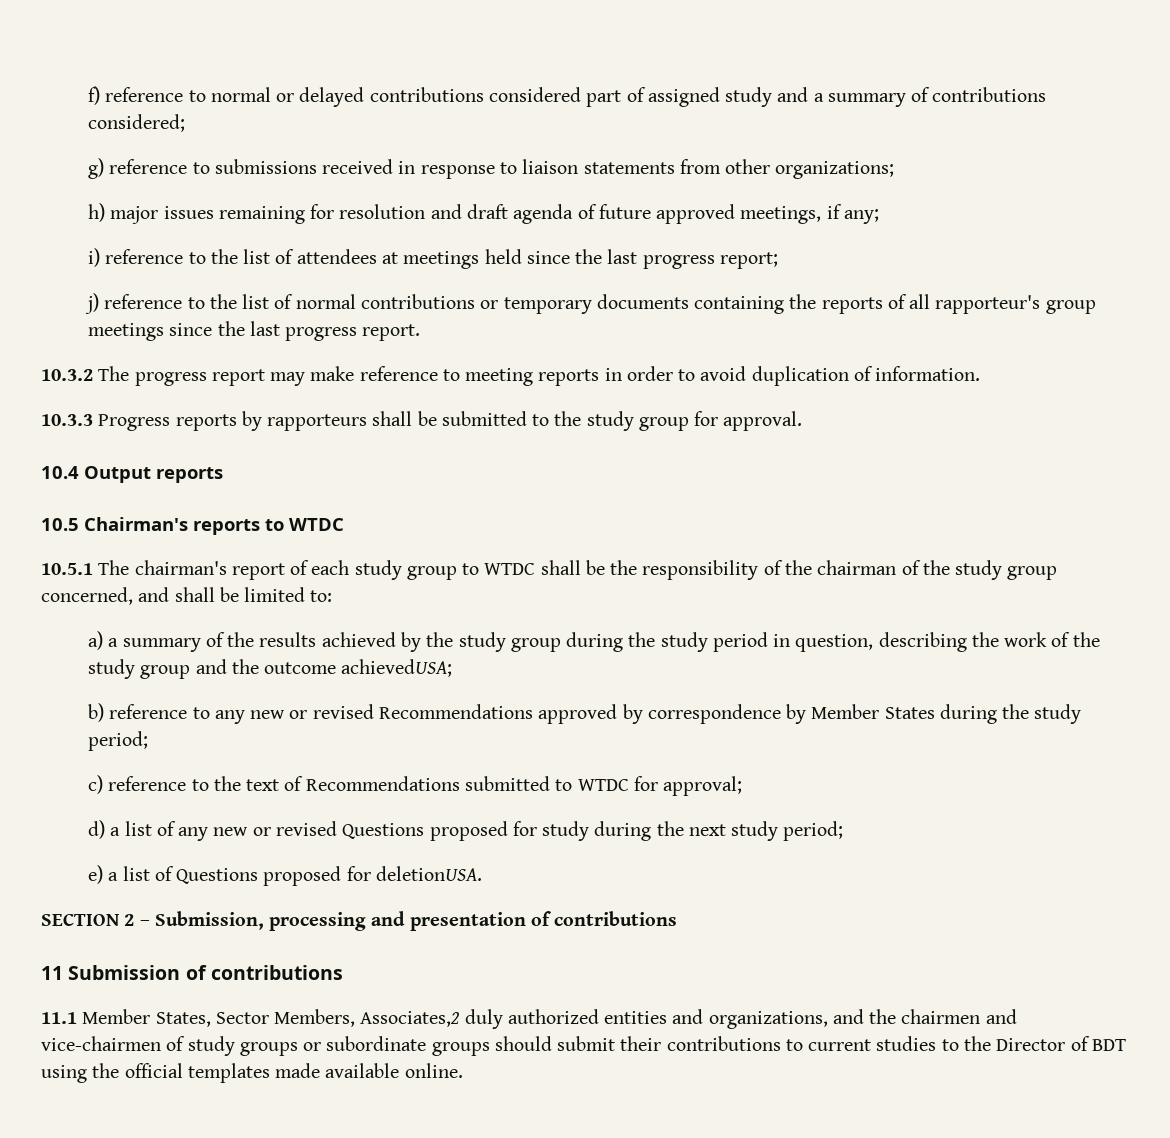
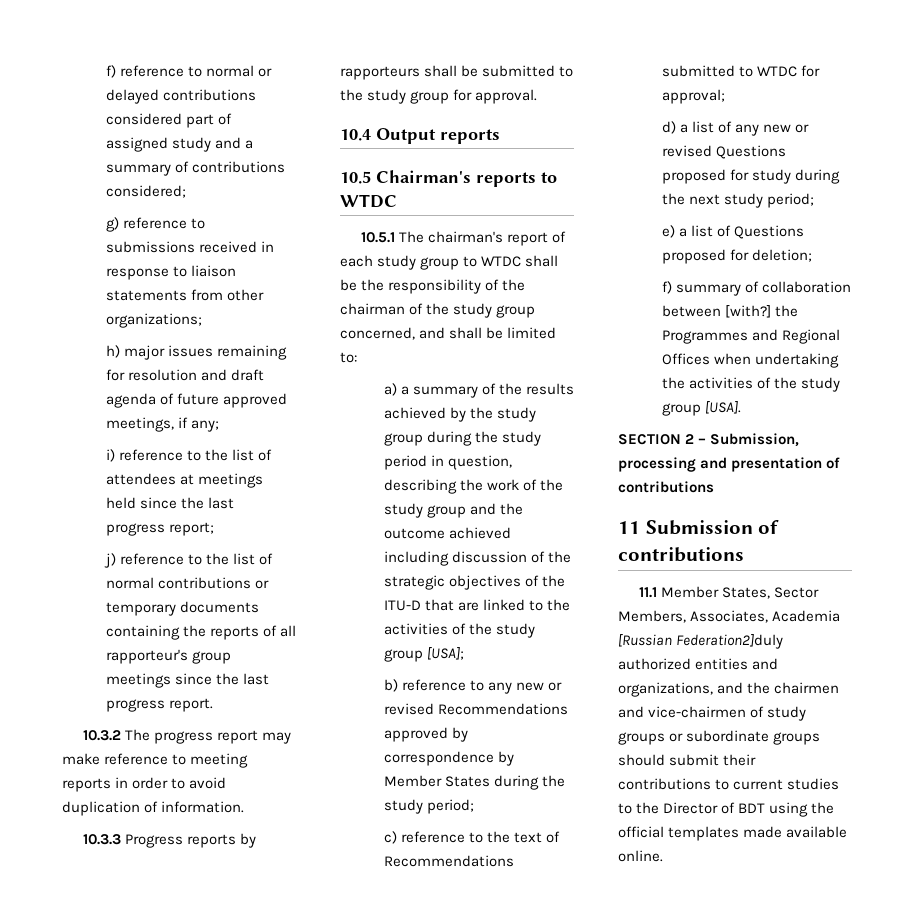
- a) a summary of the results achieved by the study group during the study period in question, describing the work of the study group and the outcome achievedUSA;
+ a) a summary of the results achieved by the study group during the study period in question, describing the work of the study group and the outcome achieved including discussion of the strategic objectives of the ITU-D that are linked to the activities of the study group [USA];
- e) a list of Questions proposed for deletionUSA.
+ e) a list of Questions proposed for deletion;
+ f) summary of collaboration between [with?] the Programmes and Regional Offices when undertaking the activities of the study group [USA].
- 11.1 Member States, Sector Members, Associates,2 duly authorized entities and organizations, and the chairmen and vice-chairmen of study groups or subordinate groups should submit their contributions to current studies to the Director of BDT using the official templates made available online.
+ 11.1 Member States, Sector Members, Associates, Academia [Russian Federation2]duly authorized entities and organizations, and the chairmen and vice-chairmen of study groups or subordinate groups should submit their contributions to current studies to the Director of BDT using the official templates made available online.

